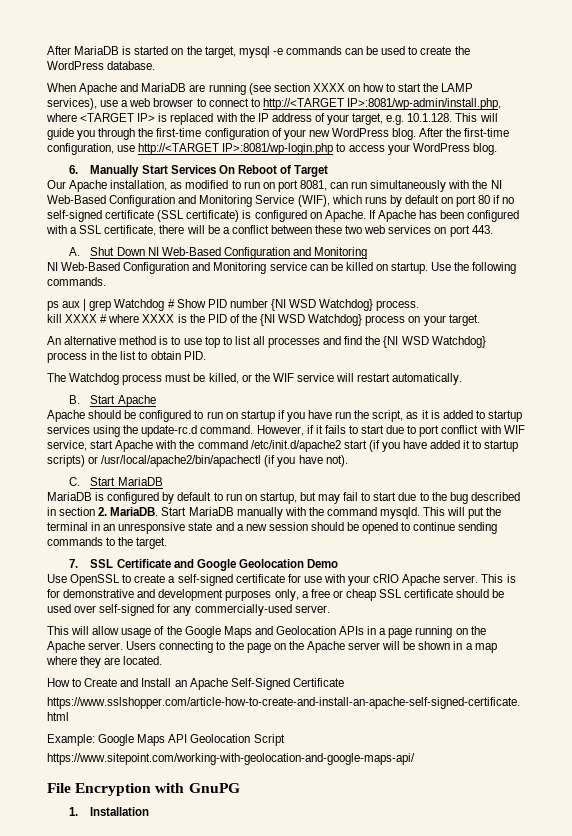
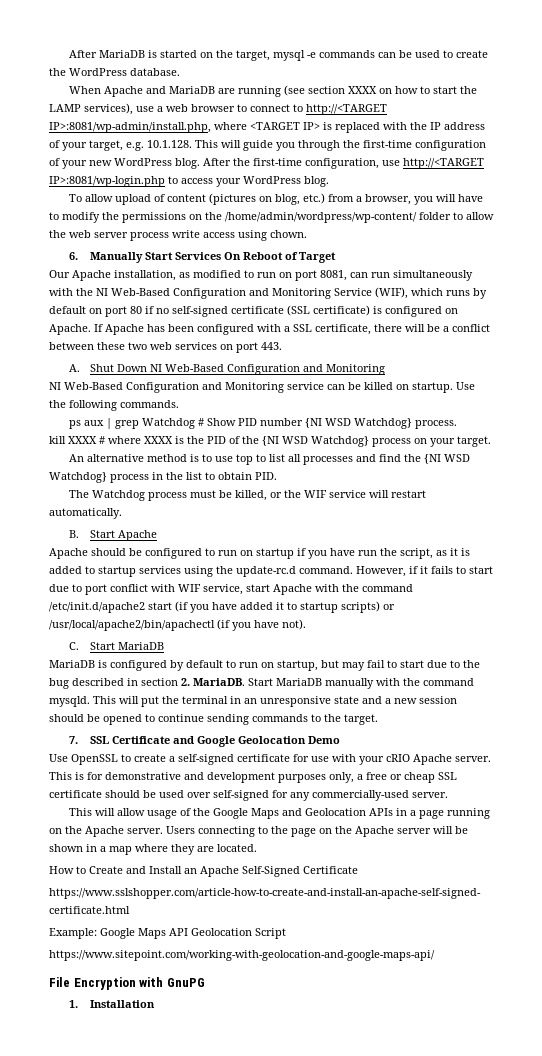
+ To allow upload of content (pictures on blog, etc.) from a browser, you will have to modify the permissions on the /home/admin/wordpress/wp-content/ folder to allow the web server process write access using chown.

